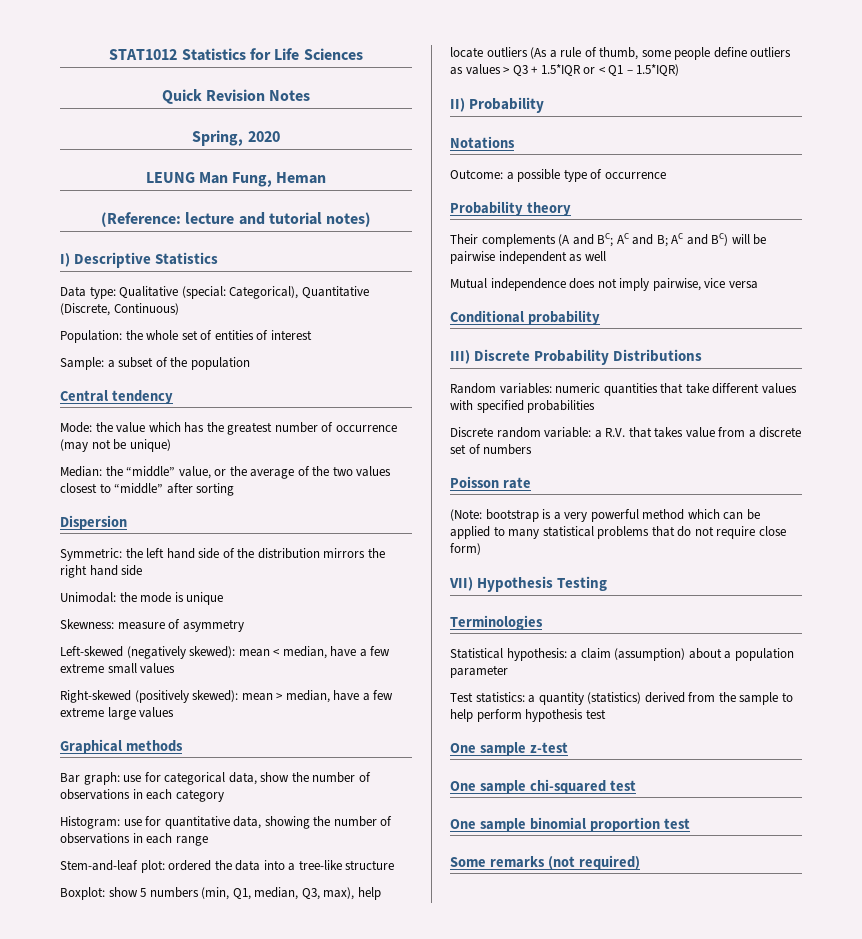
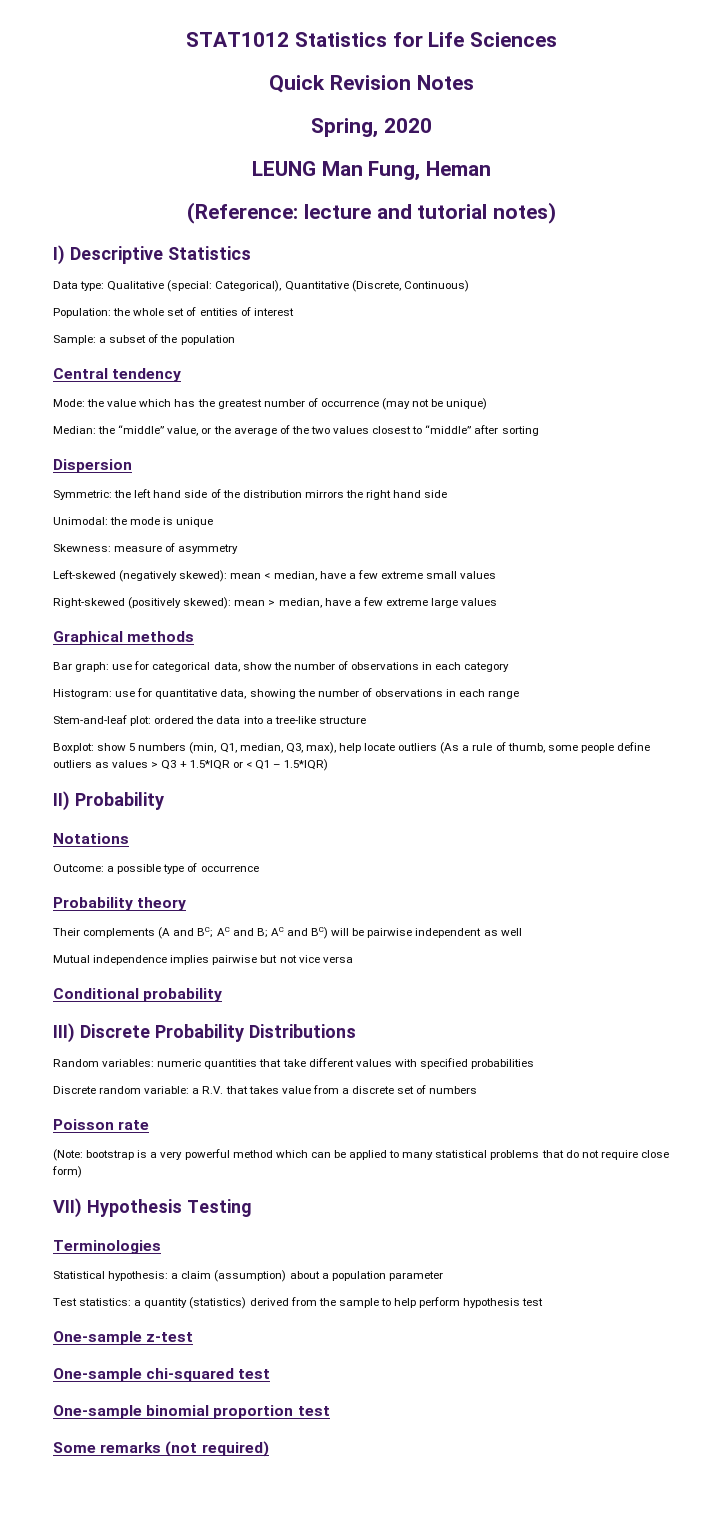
- Mutual independence does not imply pairwise, vice versa
+ Mutual independence implies pairwise but not vice versa
- One sample z-test
+ One-sample z-test
- One sample chi-squared test
+ One-sample chi-squared test
- One sample binomial proportion test
+ One-sample binomial proportion test

